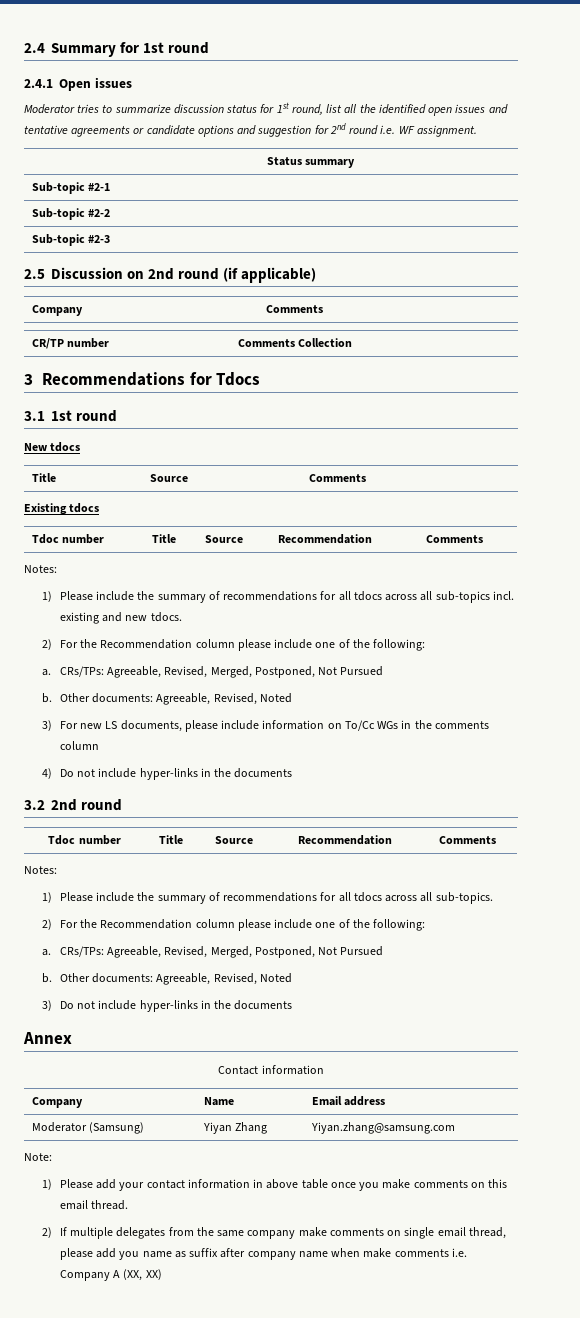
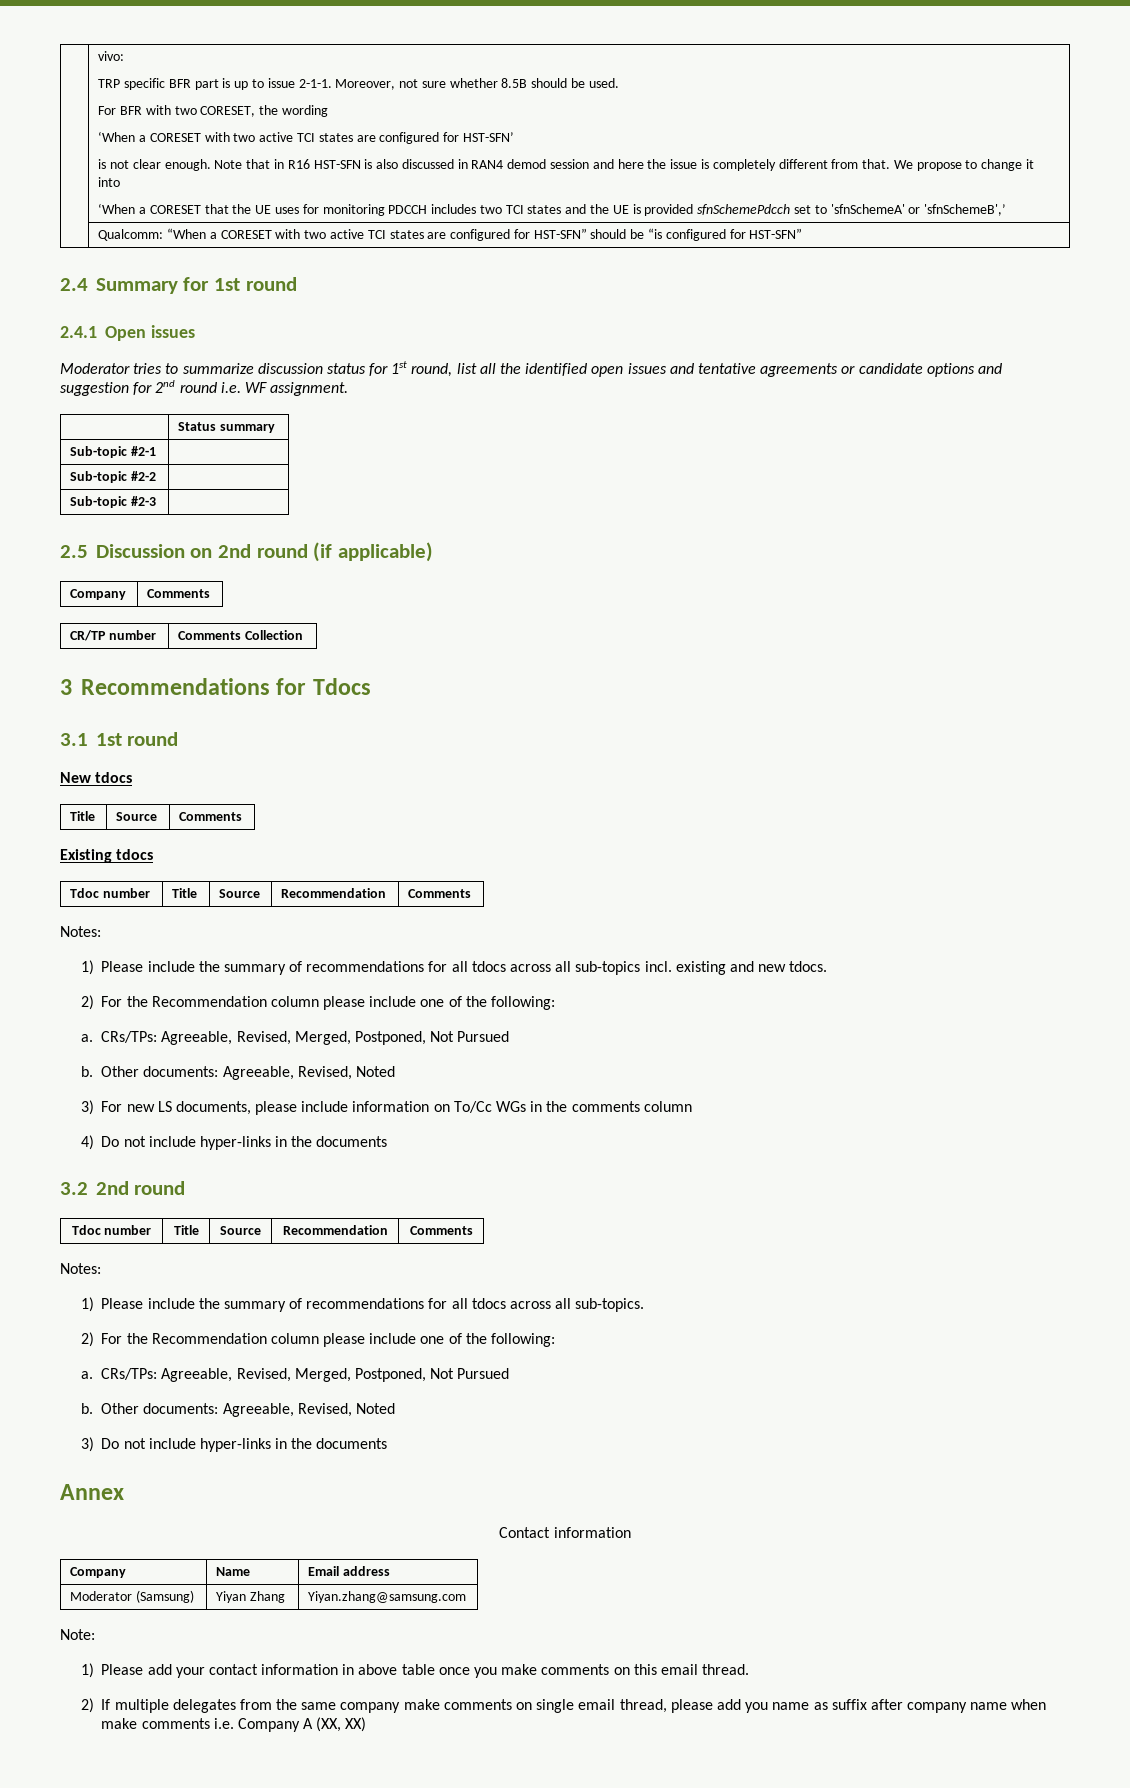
+ vivo:
+ TRP specific BFR part is up to issue 2-1-1. Moreover, not sure whether 8.5B should be used.
+ For BFR with two CORESET, the wording
+ ‘When a CORESET with two active TCI states are configured for HST-SFN’
+ is not clear enough. Note that in R16 HST-SFN is also discussed in RAN4 demod session and here the issue is completely different from that. We propose to change it into
+ ‘When a CORESET that the UE uses for monitoring PDCCH includes two TCI states and the UE is provided sfnSchemePdcch set to 'sfnSchemeA' or 'sfnSchemeB',’
+ | Qualcomm: “When a CORESET with two active TCI states are configured for HST-SFN” should be “is configured for HST-SFN”

